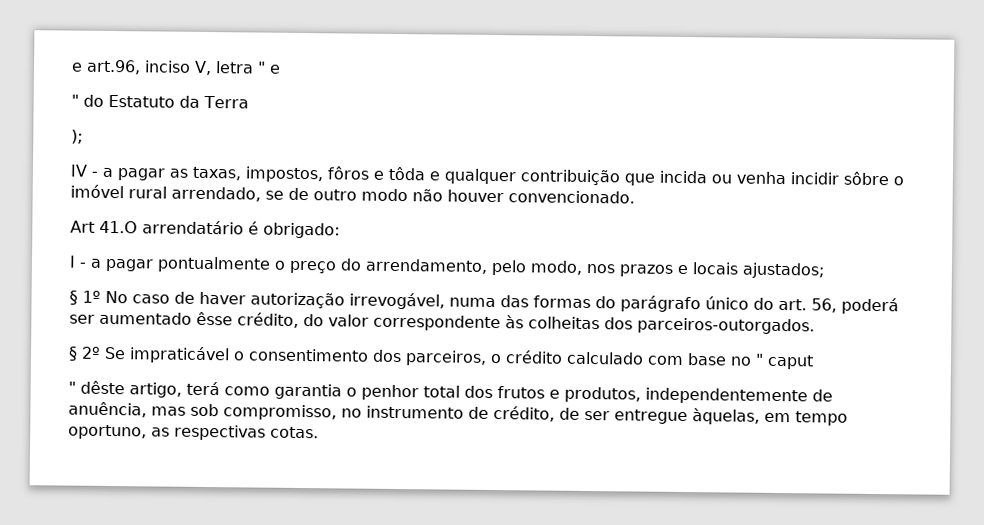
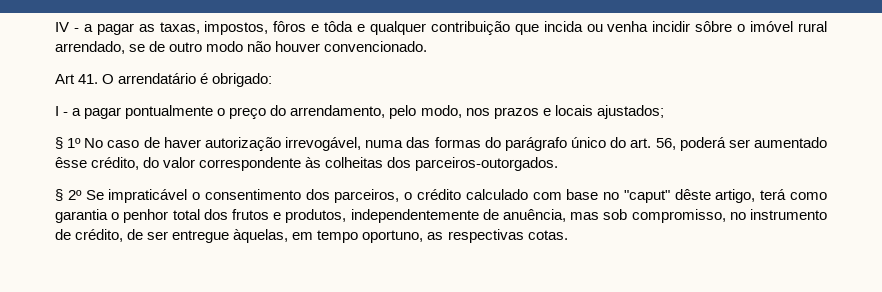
- e art.96, inciso V, letra " e
- " do Estatuto da Terra
- );
- Art 41.O arrendatário é obrigado:
+ Art 41. O arrendatário é obrigado:
- § 2º Se impraticável o consentimento dos parceiros, o crédito calculado com base no " caput
- " dêste artigo, terá como garantia o penhor total dos frutos e produtos, independentemente de anuência, mas sob compromisso, no instrumento de crédito, de ser entregue àquelas, em tempo oportuno, as respectivas cotas.
+ § 2º Se impraticável o consentimento dos parceiros, o crédito calculado com base no "caput" dêste artigo, terá como garantia o penhor total dos frutos e produtos, independentemente de anuência, mas sob compromisso, no instrumento de crédito, de ser entregue àquelas, em tempo oportuno, as respectivas cotas.

